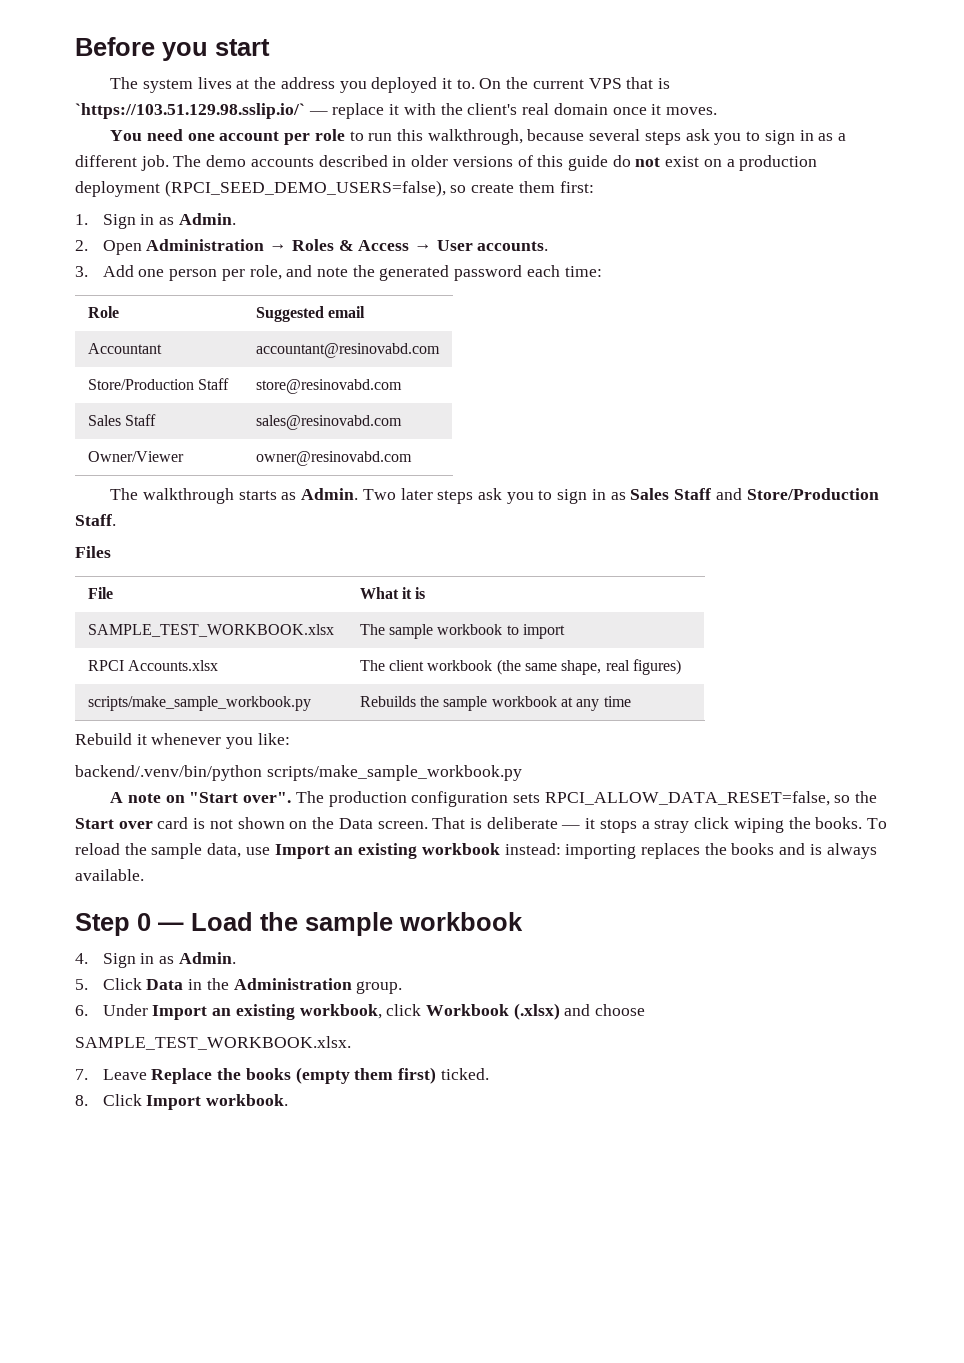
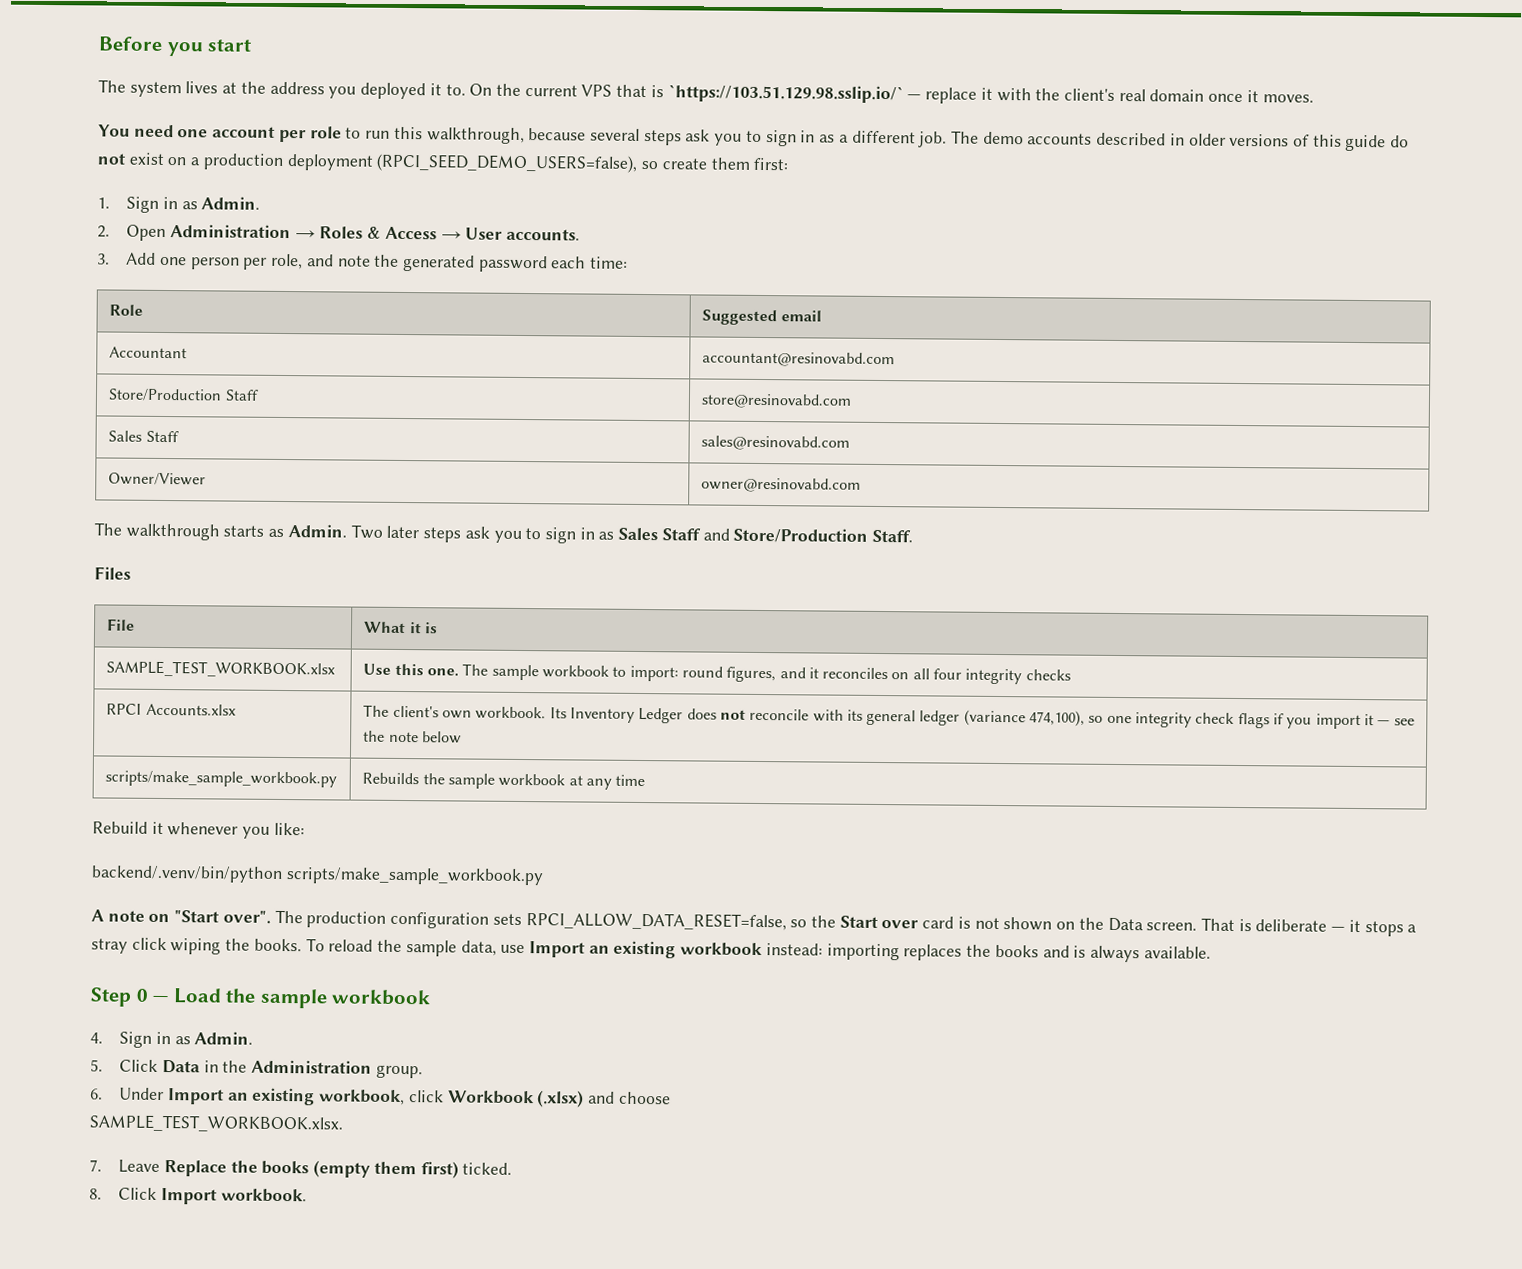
- SAMPLE_TEST_WORKBOOK.xlsx | The sample workbook to import
- RPCI Accounts.xlsx | The client workbook (the same shape, real figures)
+ SAMPLE_TEST_WORKBOOK.xlsx | Use this one. The sample workbook to import: round figures, and it reconciles on all four integrity checks
+ RPCI Accounts.xlsx | The client's own workbook. Its Inventory Ledger does not reconcile with its general ledger (variance 474,100), so one integrity check flags if you import it — see the note below

